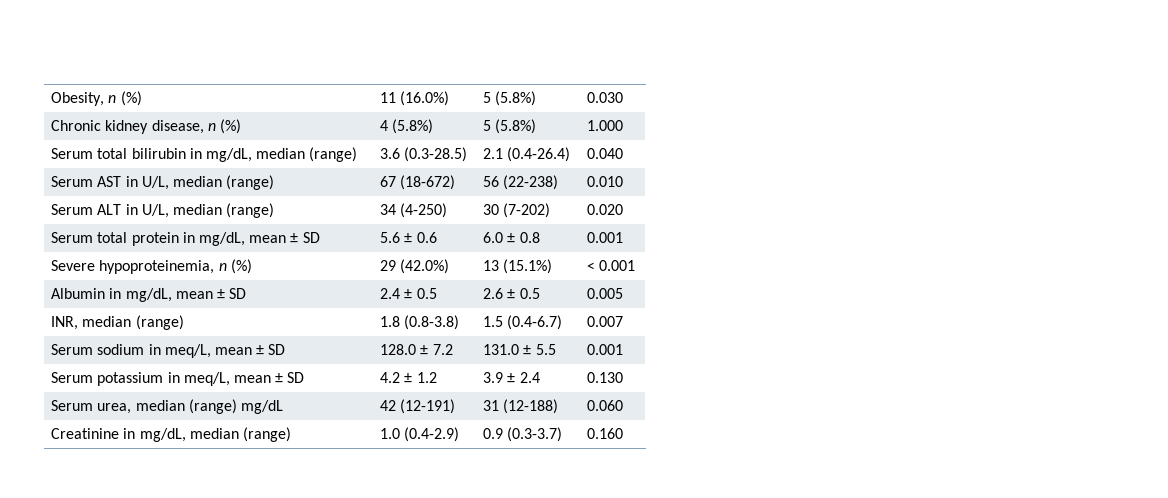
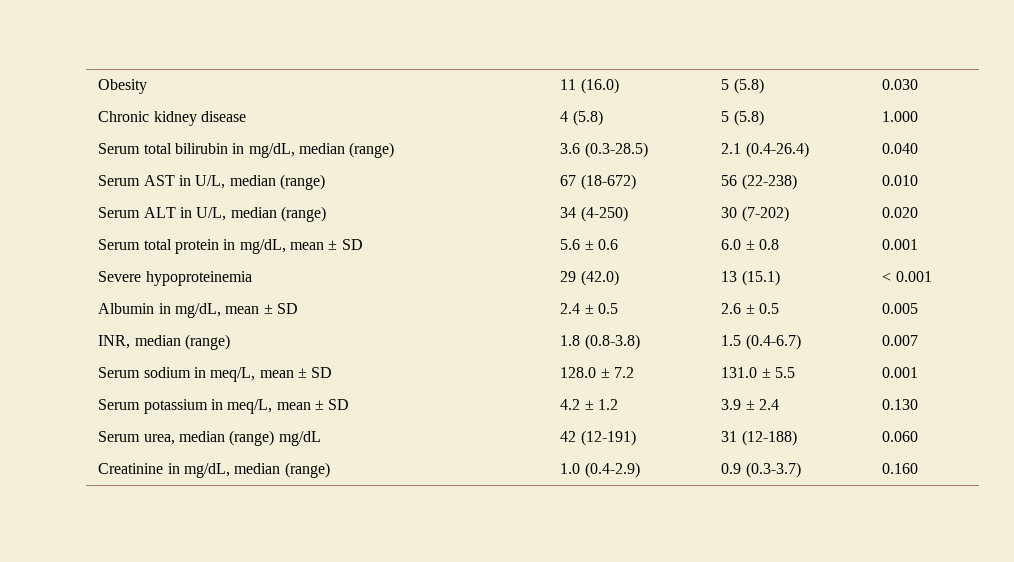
- Obesity, n (%) | 11 (16.0%) | 5 (5.8%) | 0.030
+ Obesity | 11 (16.0) | 5 (5.8) | 0.030
- Chronic kidney disease, n (%) | 4 (5.8%) | 5 (5.8%) | 1.000
+ Chronic kidney disease | 4 (5.8) | 5 (5.8) | 1.000
- Severe hypoproteinemia, n (%) | 29 (42.0%) | 13 (15.1%) | < 0.001
+ Severe hypoproteinemia | 29 (42.0) | 13 (15.1) | < 0.001

